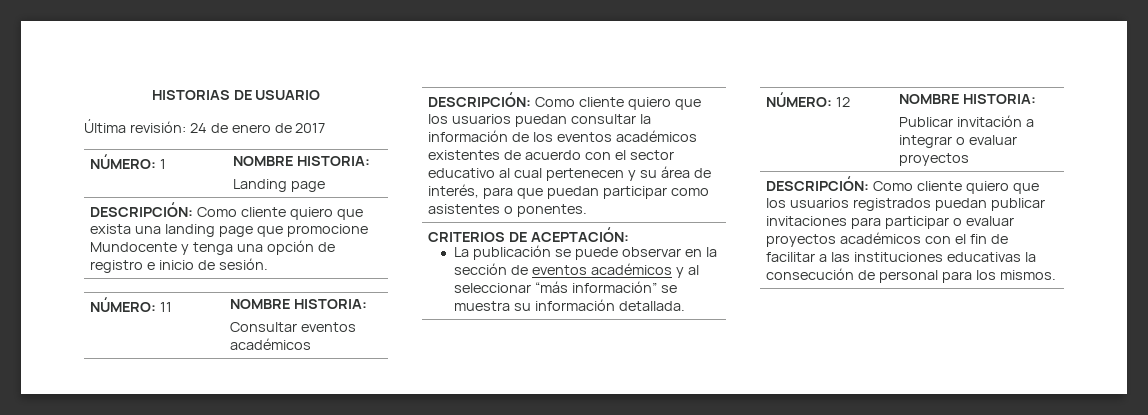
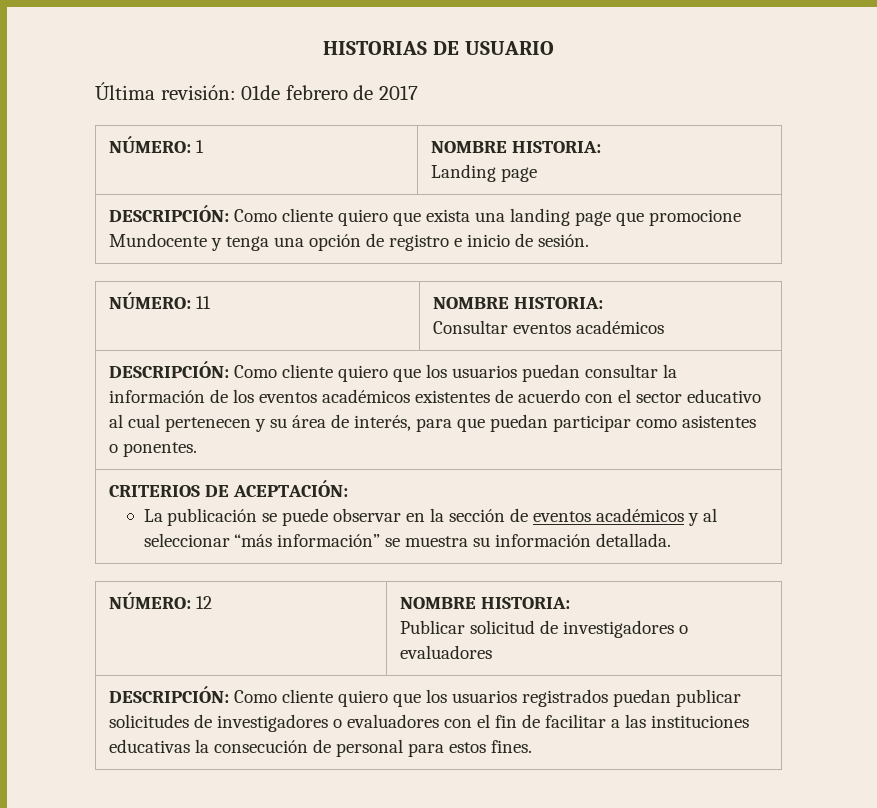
- Última revisión: 24 de enero de 2017
+ Última revisión: 01de febrero de 2017
  NÚMERO: 12 | NOMBRE HISTORIA:
- Publicar invitación a integrar o evaluar proyectos
+ Publicar solicitud de investigadores o evaluadores
- DESCRIPCIÓN: Como cliente quiero que los usuarios registrados puedan publicar invitaciones para participar o evaluar proyectos académicos con el fin de facilitar a las instituciones educativas la consecución de personal para los mismos.
+ DESCRIPCIÓN: Como cliente quiero que los usuarios registrados puedan publicar solicitudes de investigadores o evaluadores con el fin de facilitar a las instituciones educativas la consecución de personal para estos fines.

